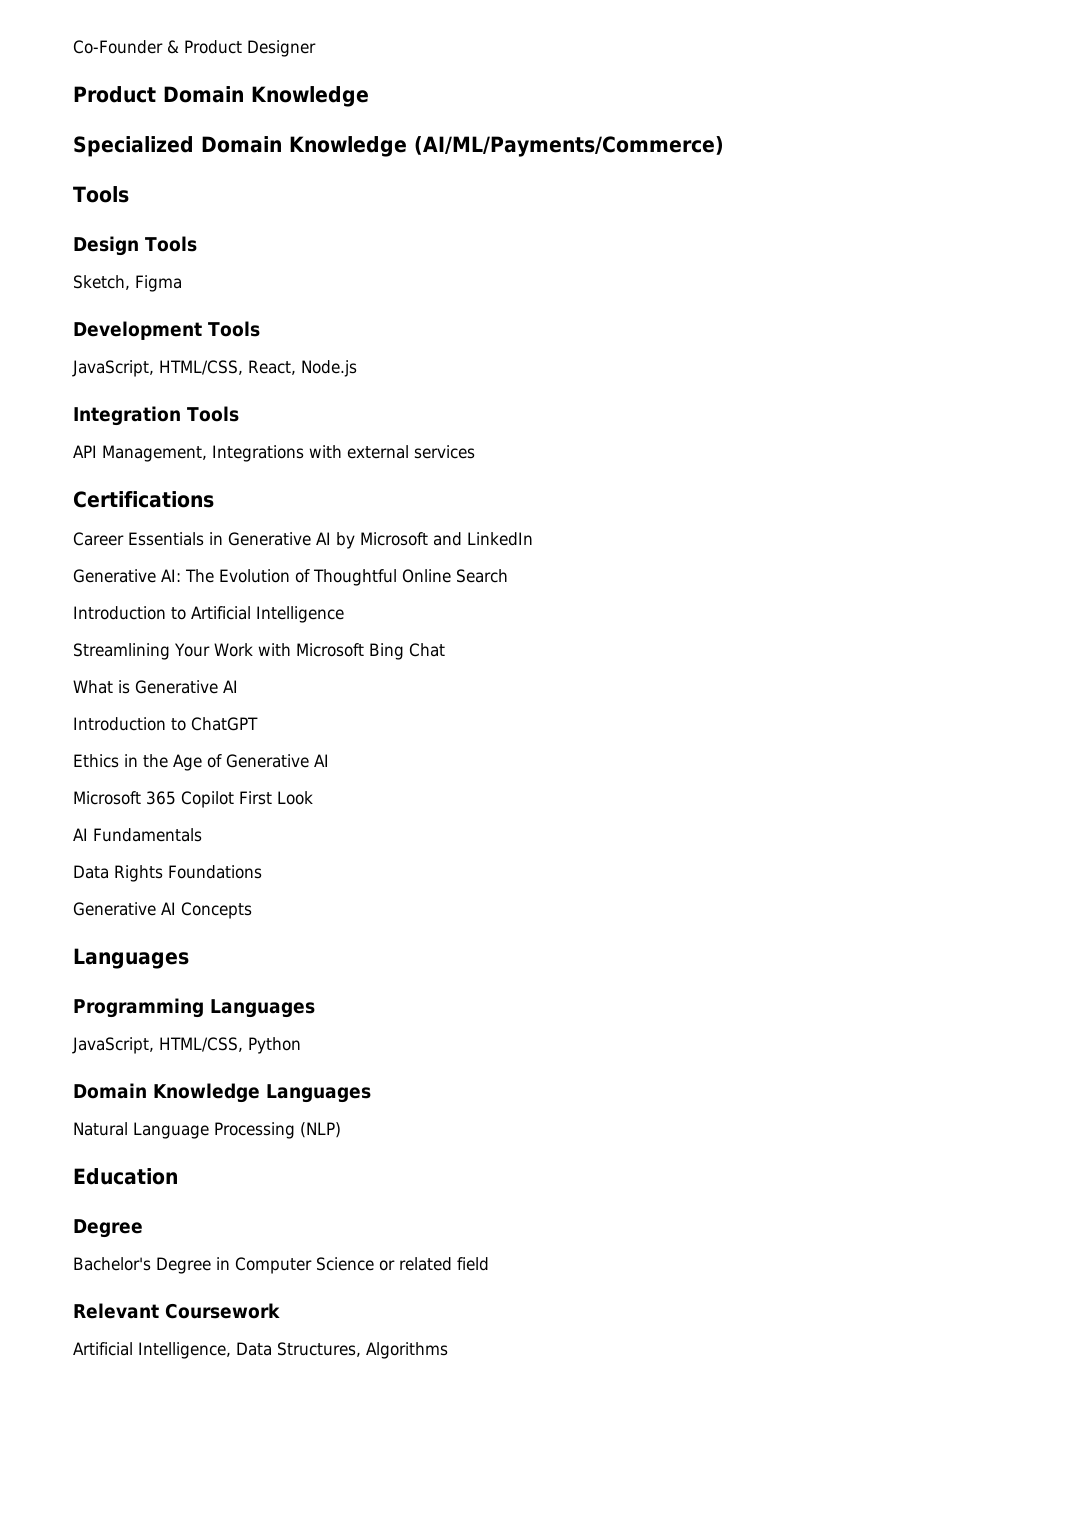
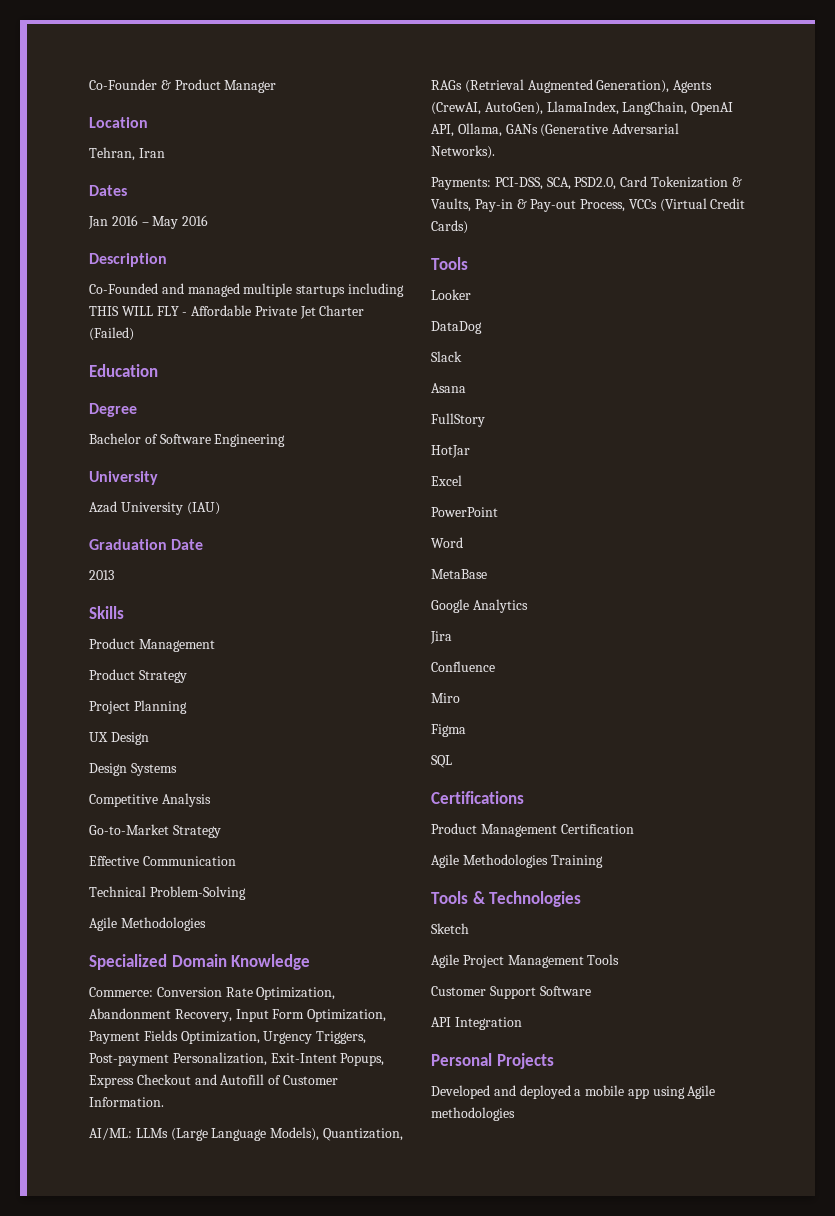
- Co-Founder & Product Designer
- Product Domain Knowledge
- Specialized Domain Knowledge (AI/ML/Payments/Commerce)
- Tools
- Design Tools
- Sketch, Figma
- Development Tools
- JavaScript, HTML/CSS, React, Node.js
- Integration Tools
- API Management, Integrations with external services
- Certifications
- Career Essentials in Generative AI by Microsoft and LinkedIn
- Generative AI: The Evolution of Thoughtful Online Search
- Introduction to Artificial Intelligence
- Streamlining Your Work with Microsoft Bing Chat
- What is Generative AI
- Introduction to ChatGPT
- Ethics in the Age of Generative AI
- Microsoft 365 Copilot First Look
- AI Fundamentals
- Data Rights Foundations
- Generative AI Concepts
- Languages
- Programming Languages
- JavaScript, HTML/CSS, Python
- Domain Knowledge Languages
- Natural Language Processing (NLP)
+ Co-Founder & Product Manager
+ Location
+ Tehran, Iran
+ Dates
+ Jan 2016 – May 2016
+ Description
+ Co-Founded and managed multiple startups including THIS WILL FLY - Affordable Private Jet Charter (Failed)
  Education
  Degree
- Bachelor's Degree in Computer Science or related field
- Relevant Coursework
- Artificial Intelligence, Data Structures, Algorithms
+ Bachelor of Software Engineering
+ University
+ Azad University (IAU)
+ Graduation Date
+ 2013
+ Skills
+ Product Management
+ Product Strategy
+ Project Planning
+ UX Design
+ Design Systems
+ Competitive Analysis
+ Go-to-Market Strategy
+ Effective Communication
+ Technical Problem-Solving
+ Agile Methodologies
+ Specialized Domain Knowledge
+ Commerce: Conversion Rate Optimization, Abandonment Recovery, Input Form Optimization, Payment Fields Optimization, Urgency Triggers, Post-payment Personalization, Exit-Intent Popups, Express Checkout and Autofill of Customer Information.
+ AI/ML: LLMs (Large Language Models), Quantization, RAGs (Retrieval Augmented Generation), Agents (CrewAI, AutoGen), LlamaIndex, LangChain, OpenAI API, Ollama, GANs (Generative Adversarial Networks).
+ Payments: PCI-DSS, SCA, PSD2.0, Card Tokenization & Vaults, Pay-in & Pay-out Process, VCCs (Virtual Credit Cards)
+ Tools
+ Looker
+ DataDog
+ Slack
+ Asana
+ FullStory
+ HotJar
+ Excel
+ PowerPoint
+ Word
+ MetaBase
+ Google Analytics
+ Jira
+ Confluence
+ Miro
+ Figma
+ SQL
+ Certifications
+ Product Management Certification
+ Agile Methodologies Training
+ Tools & Technologies
+ Sketch
+ Agile Project Management Tools
+ Customer Support Software
+ API Integration
+ Personal Projects
+ Developed and deployed a mobile app using Agile methodologies

